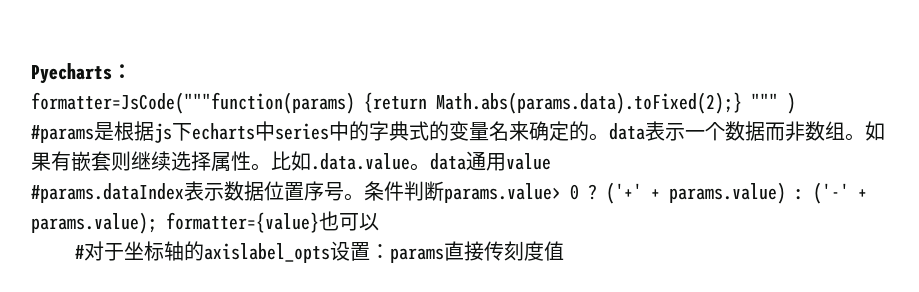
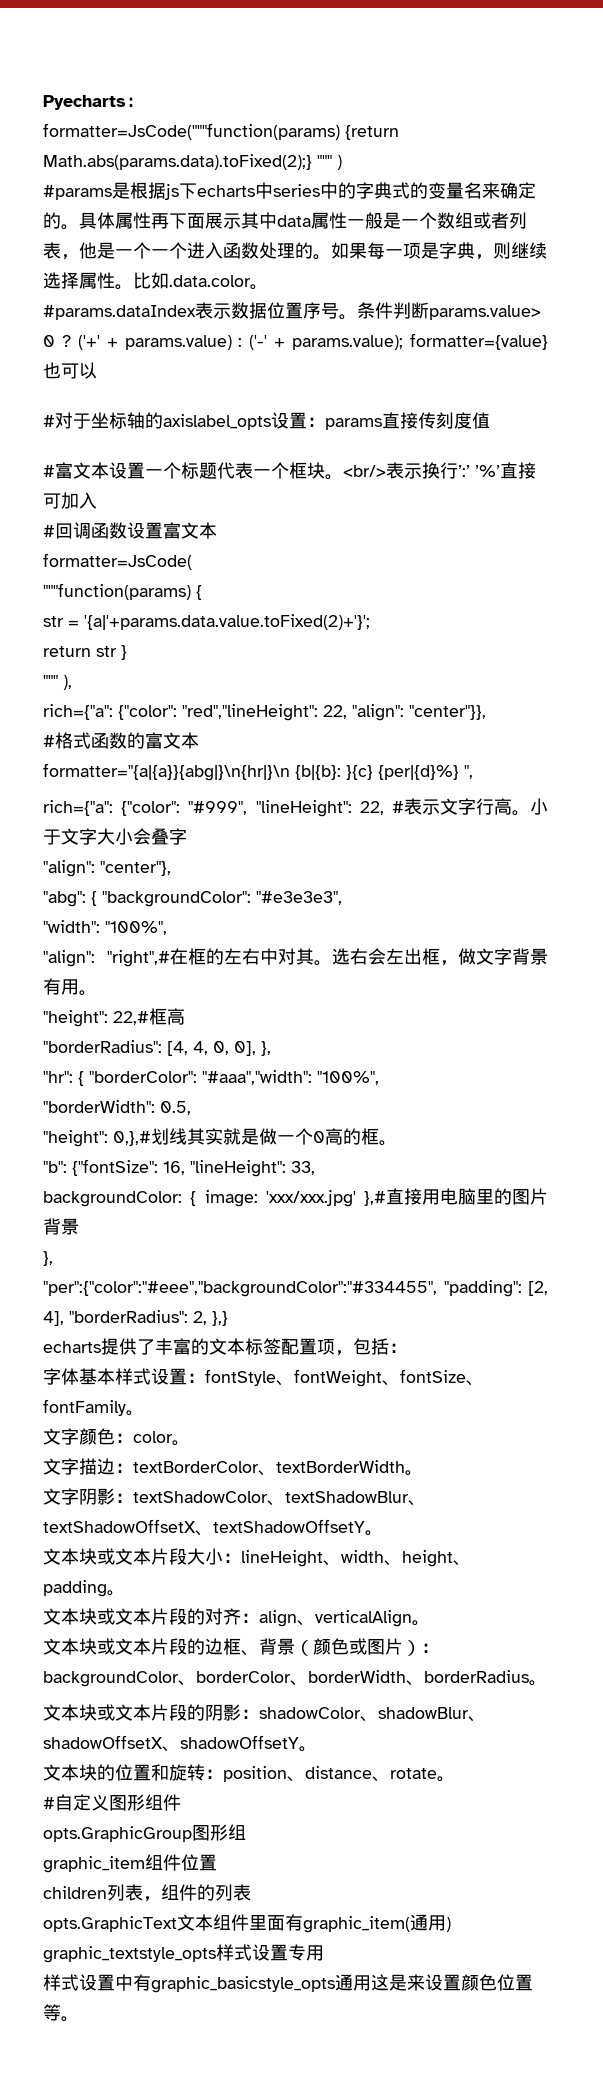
- #params是根据js下echarts中series中的字典式的变量名来确定的。data表示一个数据而非数组。如果有嵌套则继续选择属性。
+ #params是根据js下echarts中series中的字典式的变量名来确定的。具体属性再下面展示其中data属性一般是一个数组或者列表，他是一个一个进入函数处理的。如果每一项是字典，则继续选择属性。
- 比如.data.value。data通用value
+ 比如.data.color。
+ #富文本设置一个标题代表一个框块。<br/>表示换行’:’ ’%’直接可加入
+ #回调函数设置富文本
+ formatter=JsCode(
+ """function(params) {
+ str = '{a|'+params.data.value.toFixed(2)+'}';
+ return str }
+ """ ),
+ rich={"a": {"color": "red","lineHeight": 22, "align": "center"}},
+ #格式函数的富文本
+ formatter="{a|{a}}{abg|}\n{hr|}\n {b|{b}: }{c} {per|{d}%} ",
+ rich={"a": {"color": "#999", "lineHeight": 22, #表示文字行高。小于文字大小会叠字
+ "align": "center"},
+ "abg": { "backgroundColor": "#e3e3e3",
+ "width": "100%",
+ "align": "right",#在框的左右中对其。选右会左出框，做文字背景有用。
+ "height": 22,#框高
+ "borderRadius": [4, 4, 0, 0], },
+ "hr": { "borderColor": "#aaa","width": "100%",
+ "borderWidth": 0.5,
+ "height": 0,},#划线其实就是做一个0高的框。
+ "b": {"fontSize": 16, "lineHeight": 33,
+ backgroundColor: { image: 'xxx/xxx.jpg' },#直接用电脑里的图片背景
+ },
+ "per":{"color":"#eee","backgroundColor":"#334455", "padding": [2, 4], "borderRadius": 2, },}
+ echarts提供了丰富的文本标签配置项，包括：
+ 字体基本样式设置：fontStyle、fontWeight、fontSize、fontFamily。
+ 文字颜色：color。
+ 文字描边：textBorderColor、textBorderWidth。
+ 文字阴影：textShadowColor、textShadowBlur、textShadowOffsetX、textShadowOffsetY。
+ 文本块或文本片段大小：lineHeight、width、height、padding。
+ 文本块或文本片段的对齐：align、verticalAlign。
+ 文本块或文本片段的边框、背景（颜色或图片）：backgroundColor、borderColor、borderWidth、borderRadius。
+ 文本块或文本片段的阴影：shadowColor、shadowBlur、shadowOffsetX、shadowOffsetY。
+ 文本块的位置和旋转：position、distance、rotate。
+ #自定义图形组件
+ opts.GraphicGroup图形组
+ graphic_item组件位置
+ children列表，组件的列表
+ opts.GraphicText文本组件里面有graphic_item(通用) graphic_textstyle_opts样式设置专用
+ 样式设置中有graphic_basicstyle_opts通用这是来设置颜色位置等。

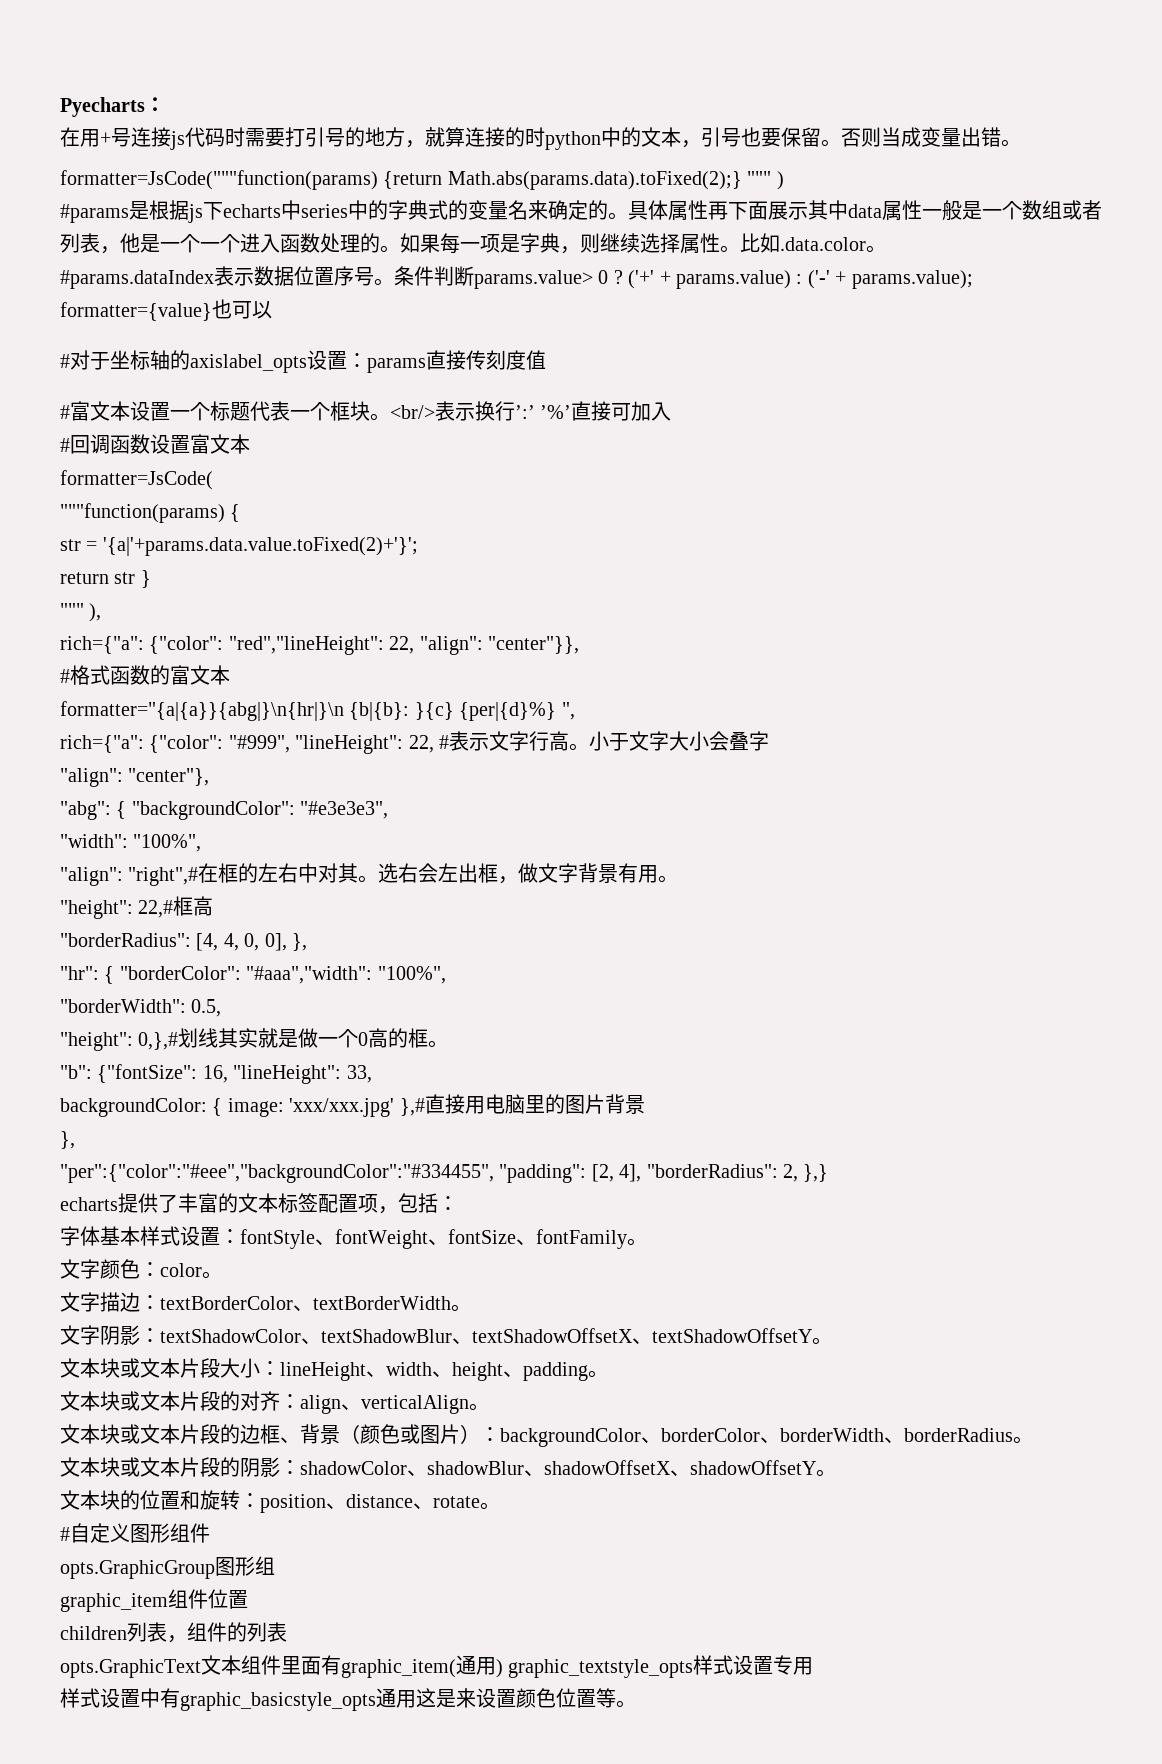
+ 在用+号连接js代码时需要打引号的地方，就算连接的时python中的文本，引号也要保留。否则当成变量出错。

